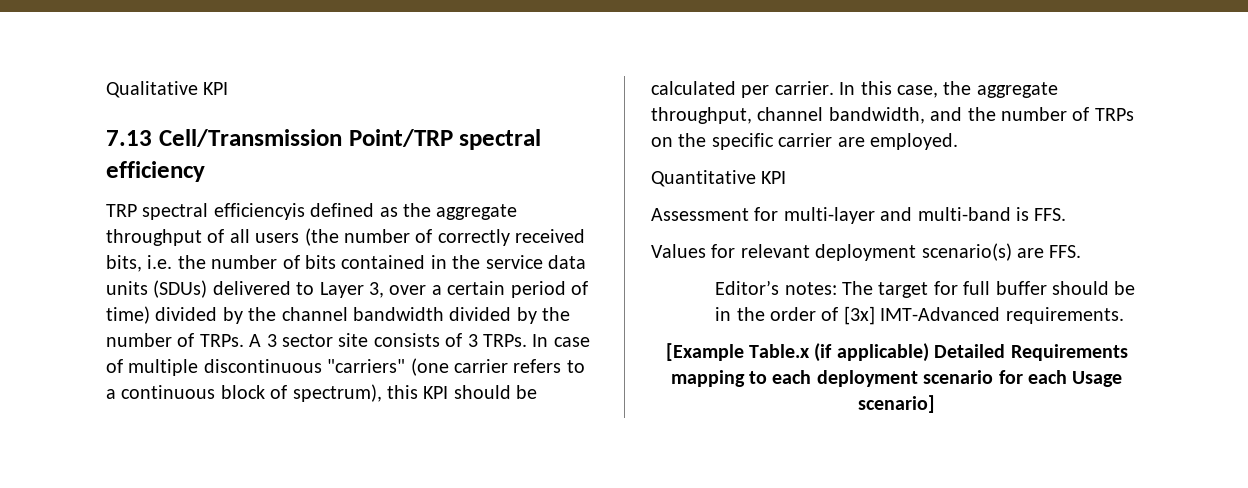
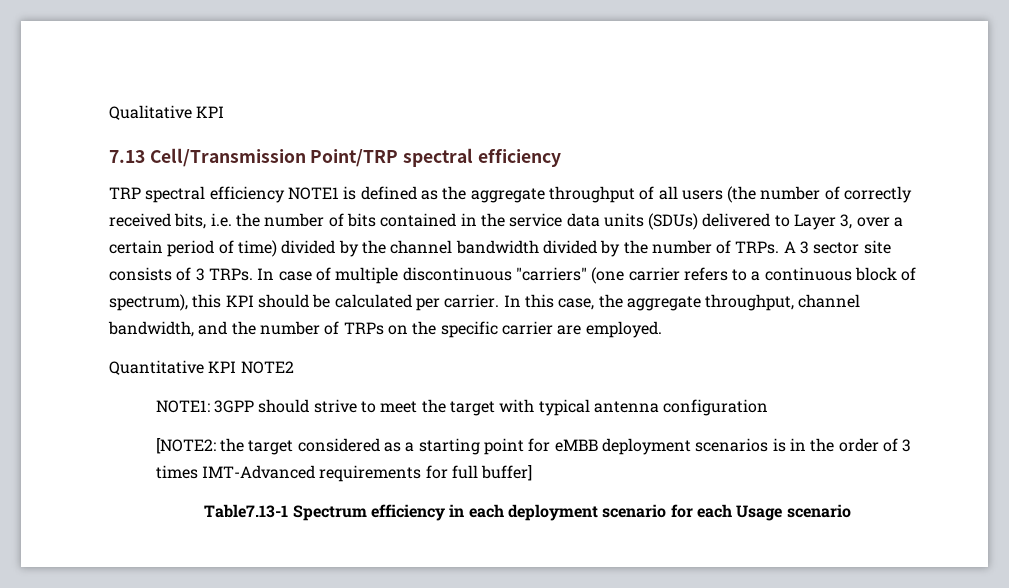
- TRP spectral efficiencyis defined as the aggregate throughput of all users (the number of correctly received bits, i.e. the number of bits contained in the service data units (SDUs) delivered to Layer 3, over a certain period of time) divided by the channel bandwidth divided by the number of TRPs.
+ TRP spectral efficiency NOTE1 is defined as the aggregate throughput of all users (the number of correctly received bits, i.e. the number of bits contained in the service data units (SDUs) delivered to Layer 3, over a certain period of time) divided by the channel bandwidth divided by the number of TRPs.
- Quantitative KPI
- Assessment for multi-layer and multi-band is FFS.
- Values for relevant deployment scenario(s) are FFS.
- Editor’s notes: The target for full buffer should be in the order of [3x] IMT-Advanced requirements.
- [Example Table.x (if applicable) Detailed Requirements mapping to each deployment scenario for each Usage scenario]
+ Quantitative KPI NOTE2
+ NOTE1: 3GPP should strive to meet the target with typical antenna configuration
+ [NOTE2: the target considered as a starting point for eMBB deployment scenarios is in the order of 3 times IMT-Advanced requirements for full buffer]
+ Table7.13-1 Spectrum efficiency in each deployment scenario for each Usage scenario

